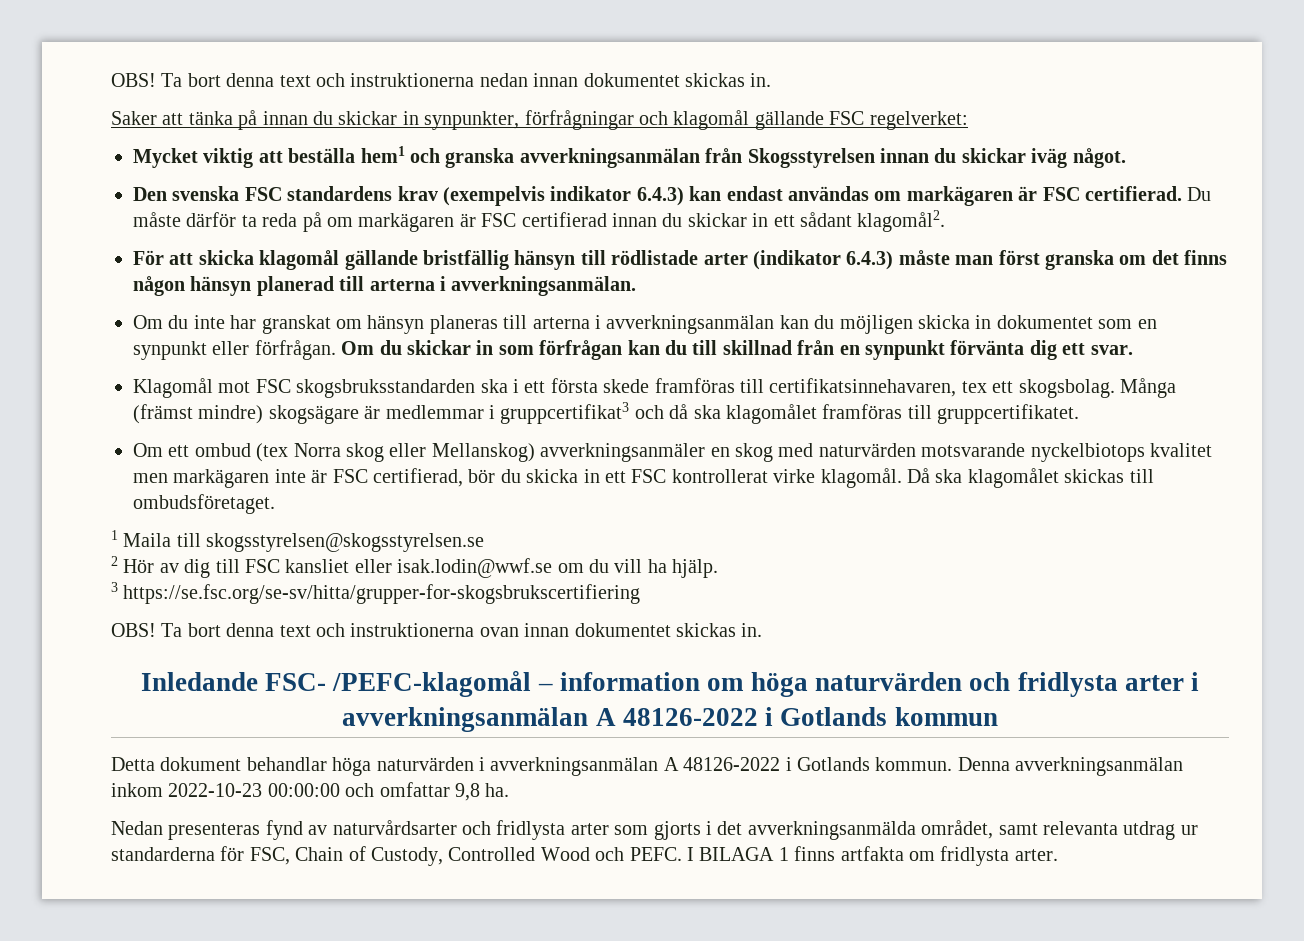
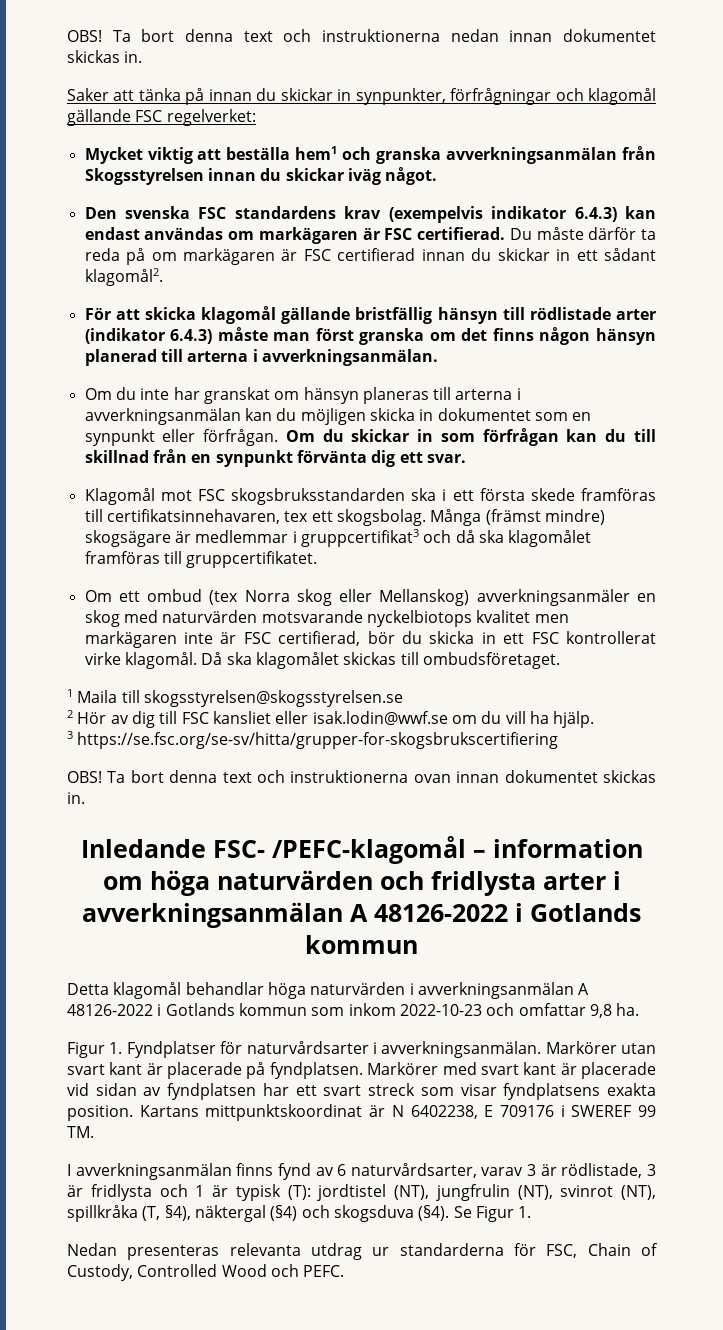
- Detta dokument behandlar höga naturvärden i avverkningsanmälan A 48126-2022 i Gotlands kommun. Denna avverkningsanmälan inkom 2022-10-23 00:00:00 och omfattar 9,8 ha.
+ Detta klagomål behandlar höga naturvärden i avverkningsanmälan A 48126-2022 i Gotlands kommun som inkom 2022-10-23 och omfattar 9,8 ha.
- Nedan presenteras fynd av naturvårdsarter och fridlysta arter som gjorts i det avverkningsanmälda området, samt relevanta utdrag ur standarderna för FSC, Chain of Custody, Controlled Wood och PEFC. I BILAGA 1 finns artfakta om fridlysta arter.
+ Figur 1. Fyndplatser för naturvårdsarter i avverkningsanmälan. Markörer utan svart kant är placerade på fyndplatsen. Markörer med svart kant är placerade vid sidan av fyndplatsen har ett svart streck som visar fyndplatsens exakta position. Kartans mittpunktskoordinat är N 6402238, E 709176 i SWEREF 99 TM.
+ I avverkningsanmälan finns fynd av 6 naturvårdsarter, varav 3 är rödlistade, 3 är fridlysta och 1 är typisk (T): jordtistel (NT), jungfrulin (NT), svinrot (NT), spillkråka (T, §4), näktergal (§4) och skogsduva (§4). Se Figur 1.
+ Nedan presenteras relevanta utdrag ur standarderna för FSC, Chain of Custody, Controlled Wood och PEFC.

